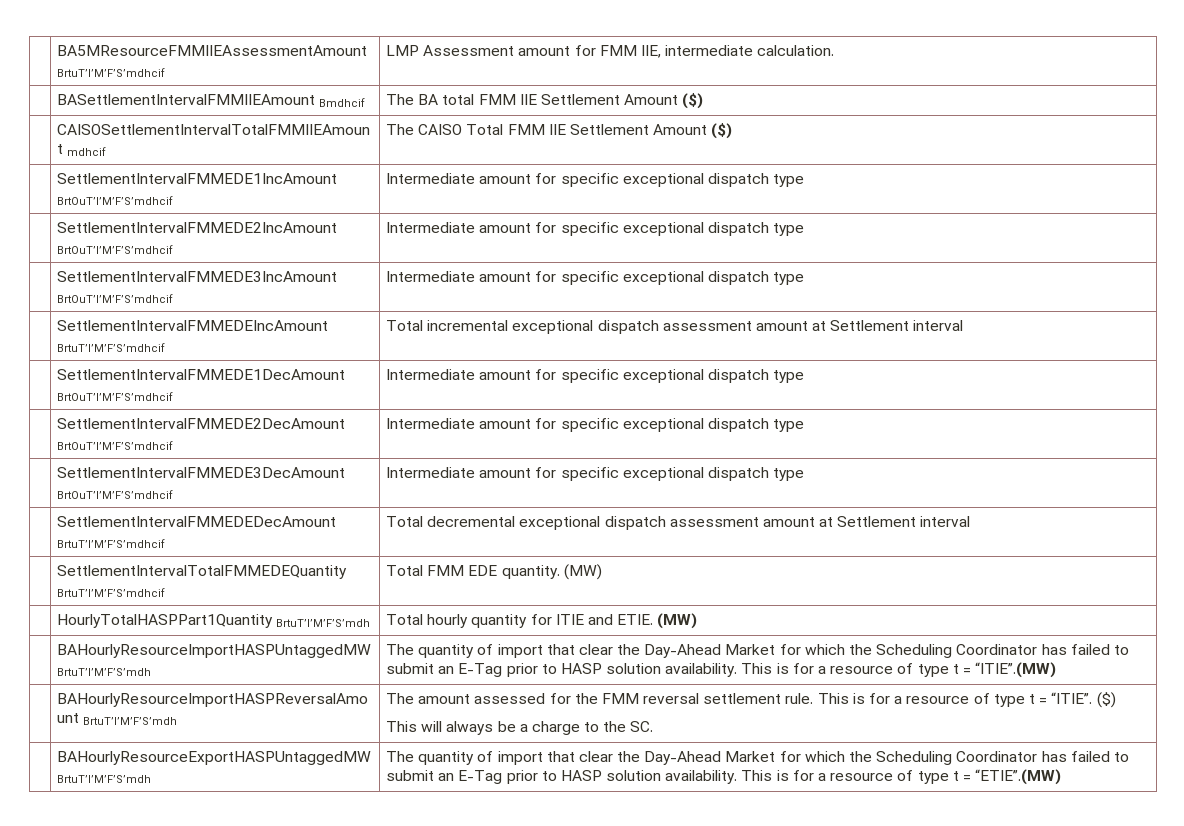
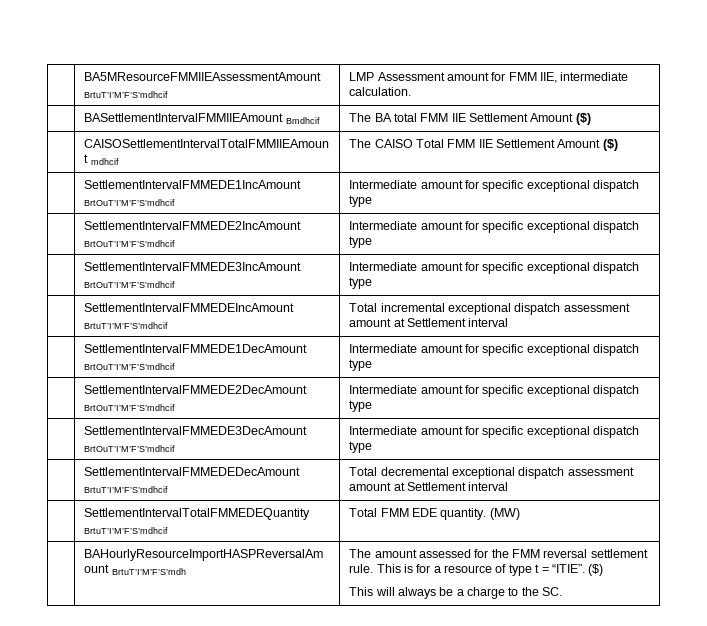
- | HourlyTotalHASPPart1Quantity BrtuT’I’M’F’S’mdh | Total hourly quantity for ITIE and ETIE. (MW)
- | BAHourlyResourceImportHASPUntaggedMW BrtuT’I’M’F’S’mdh | The quantity of import that clear the Day-Ahead Market for which the Scheduling Coordinator has failed to submit an E-Tag prior to HASP solution availability. This is for a resource of type t = “ITIE”.(MW)
- | BAHourlyResourceExportHASPUntaggedMW BrtuT’I’M’F’S’mdh | The quantity of import that clear the Day-Ahead Market for which the Scheduling Coordinator has failed to submit an E-Tag prior to HASP solution availability. This is for a resource of type t = “ETIE”.(MW)

